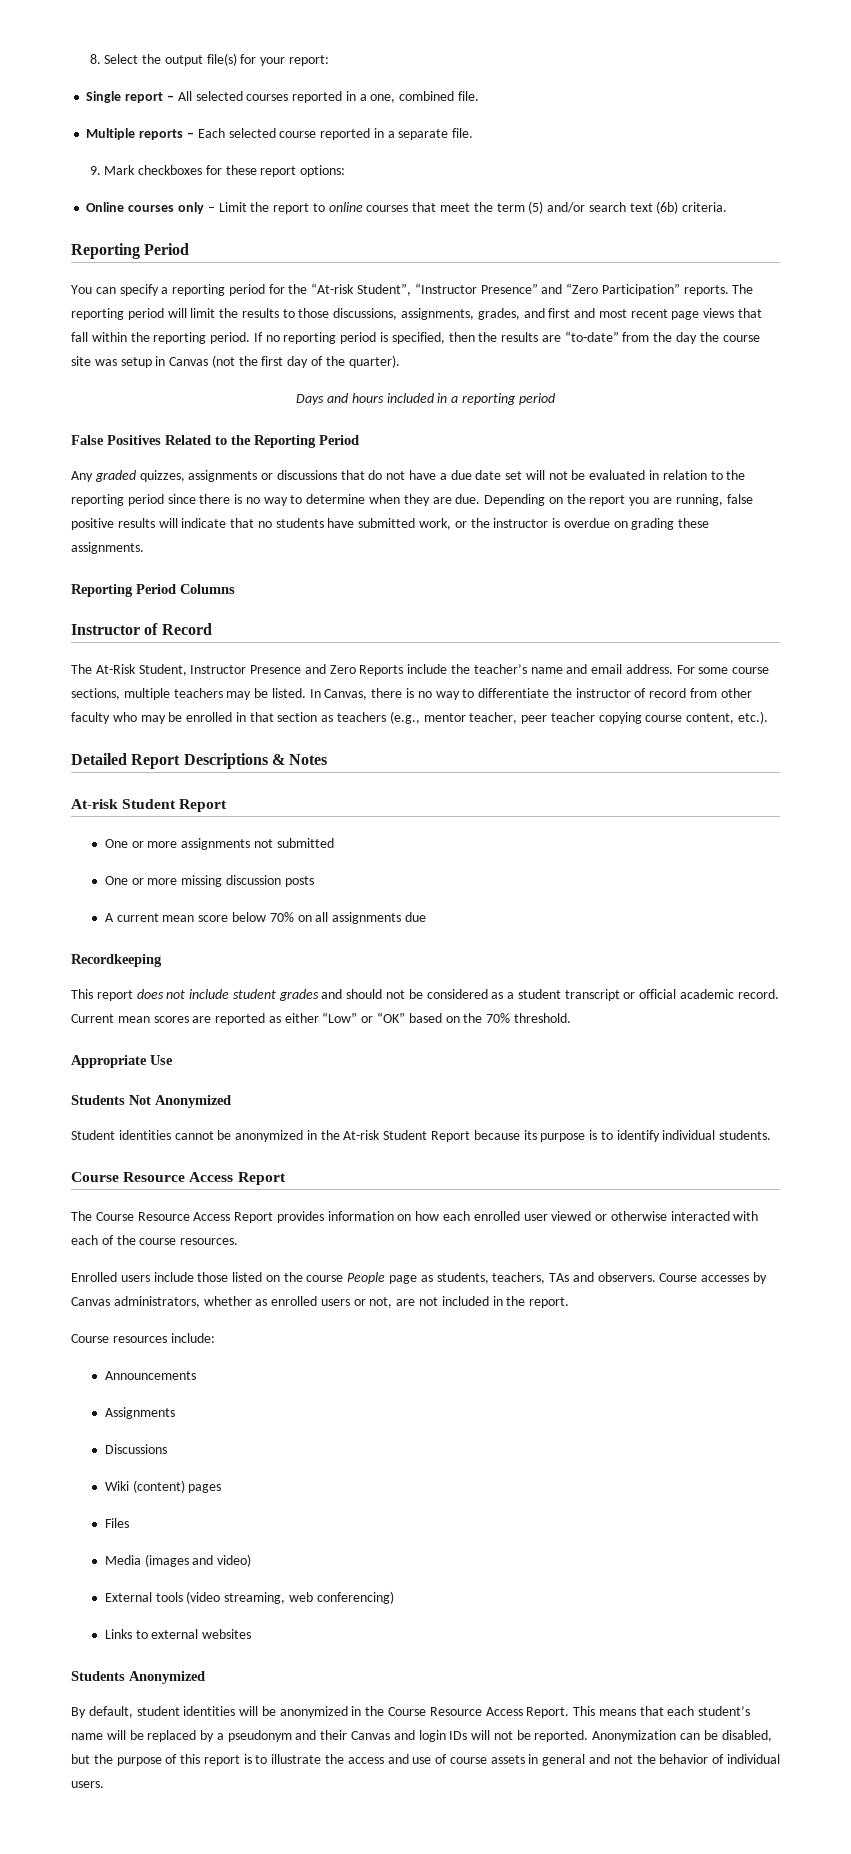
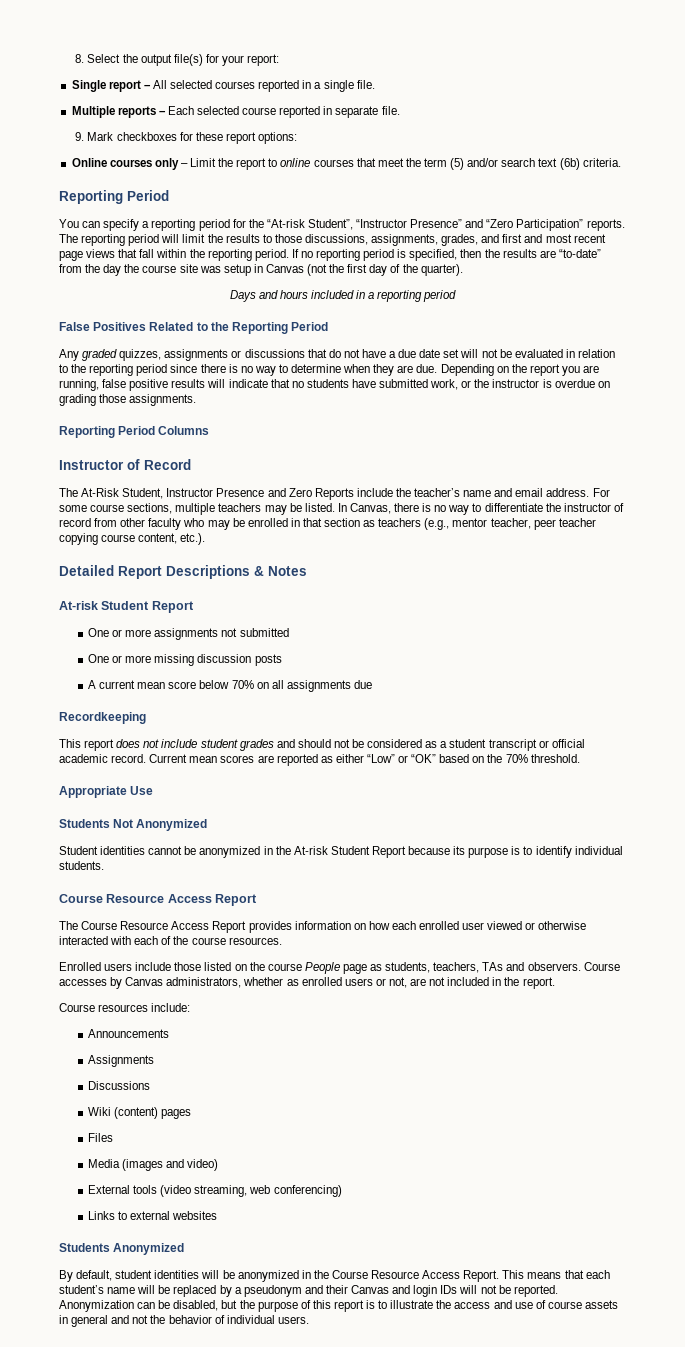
- Single report – All selected courses reported in a one, combined file.
+ Single report – All selected courses reported in a single file.
- Multiple reports – Each selected course reported in a separate file.
+ Multiple reports – Each selected course reported in separate file.
- Depending on the report you are running, false positive results will indicate that no students have submitted work, or the instructor is overdue on grading these assignments.
+ Depending on the report you are running, false positive results will indicate that no students have submitted work, or the instructor is overdue on grading those assignments.

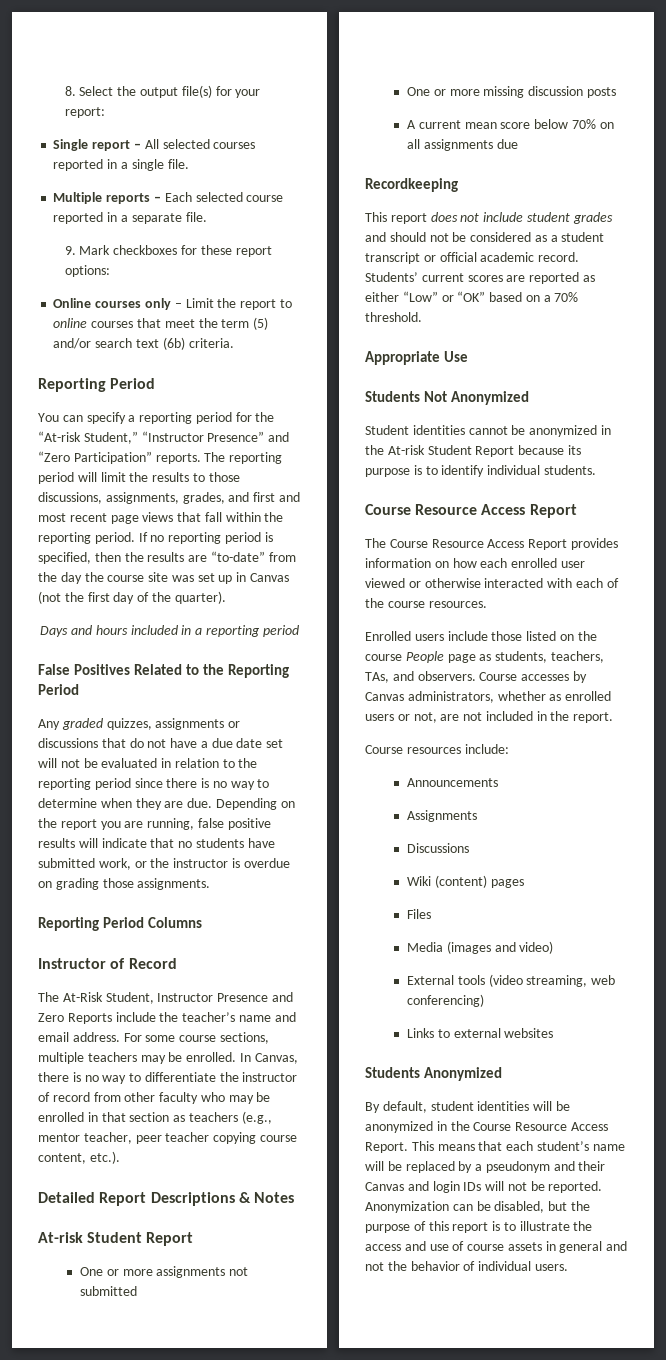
- Multiple reports – Each selected course reported in separate file.
+ Multiple reports – Each selected course reported in a separate file.
- You can specify a reporting period for the “At-risk Student”, “Instructor Presence” and “Zero Participation” reports.
+ You can specify a reporting period for the “At-risk Student,” “Instructor Presence” and “Zero Participation” reports.
- If no reporting period is specified, then the results are “to-date” from the day the course site was setup in Canvas (not the first day of the quarter).
+ If no reporting period is specified, then the results are “to-date” from the day the course site was set up in Canvas (not the first day of the quarter).
- For some course sections, multiple teachers may be listed.
+ For some course sections, multiple teachers may be enrolled.
- Current mean scores are reported as either “Low” or “OK” based on the 70% threshold.
+ Students’ current scores are reported as either “Low” or “OK” based on a 70% threshold.
- Enrolled users include those listed on the course People page as students, teachers, TAs and observers.
+ Enrolled users include those listed on the course People page as students, teachers, TAs, and observers.

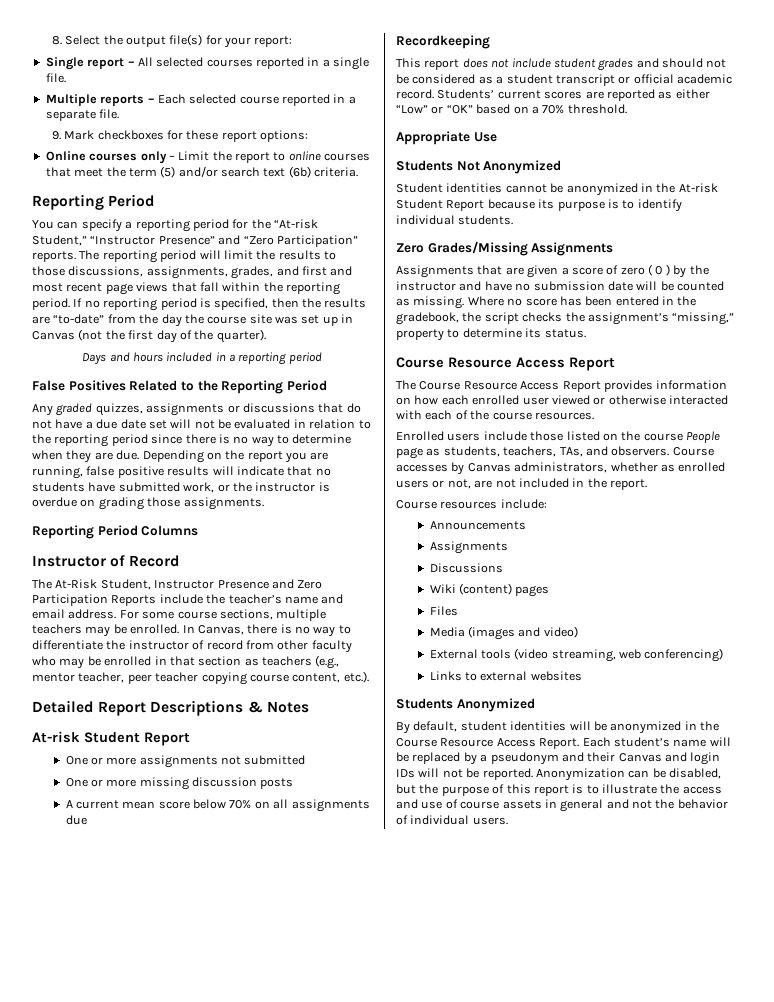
- The At-Risk Student, Instructor Presence and Zero Reports include the teacher’s name and email address.
+ The At-Risk Student, Instructor Presence and Zero Participation Reports include the teacher’s name and email address.
+ Zero Grades/Missing Assignments
+ Assignments that are given a score of zero ( 0 ) by the instructor and have no submission date will be counted as missing. Where no score has been entered in the gradebook, the script checks the assignment’s “missing,” property to determine its status.
- This means that each student’s name will be replaced by a pseudonym and their Canvas and login IDs will not be reported.
+ Each student’s name will be replaced by a pseudonym and their Canvas and login IDs will not be reported.

